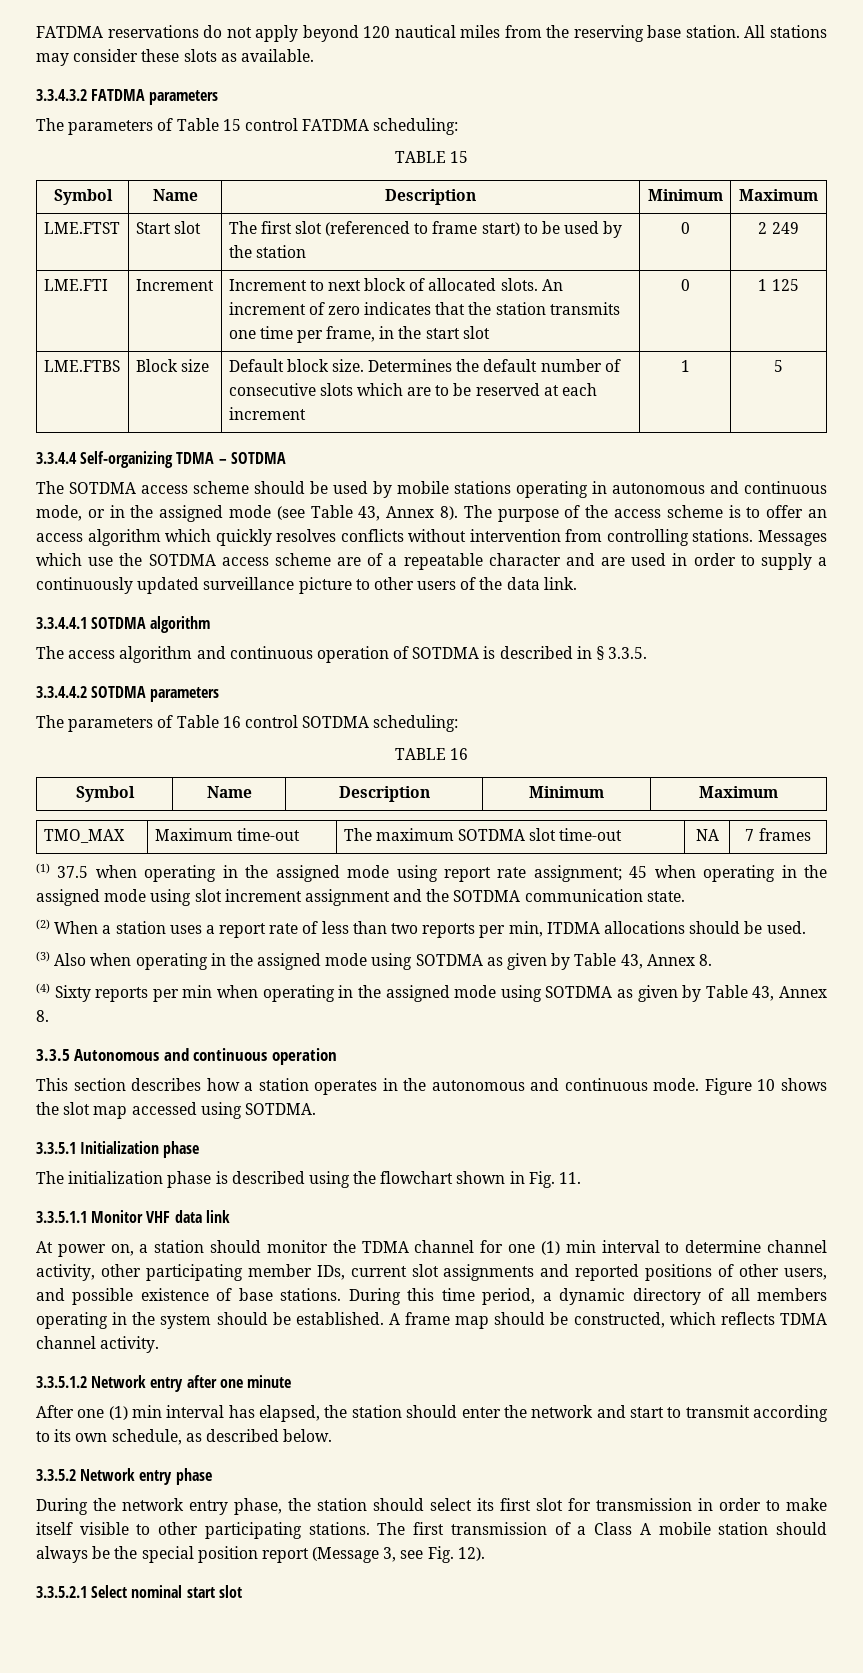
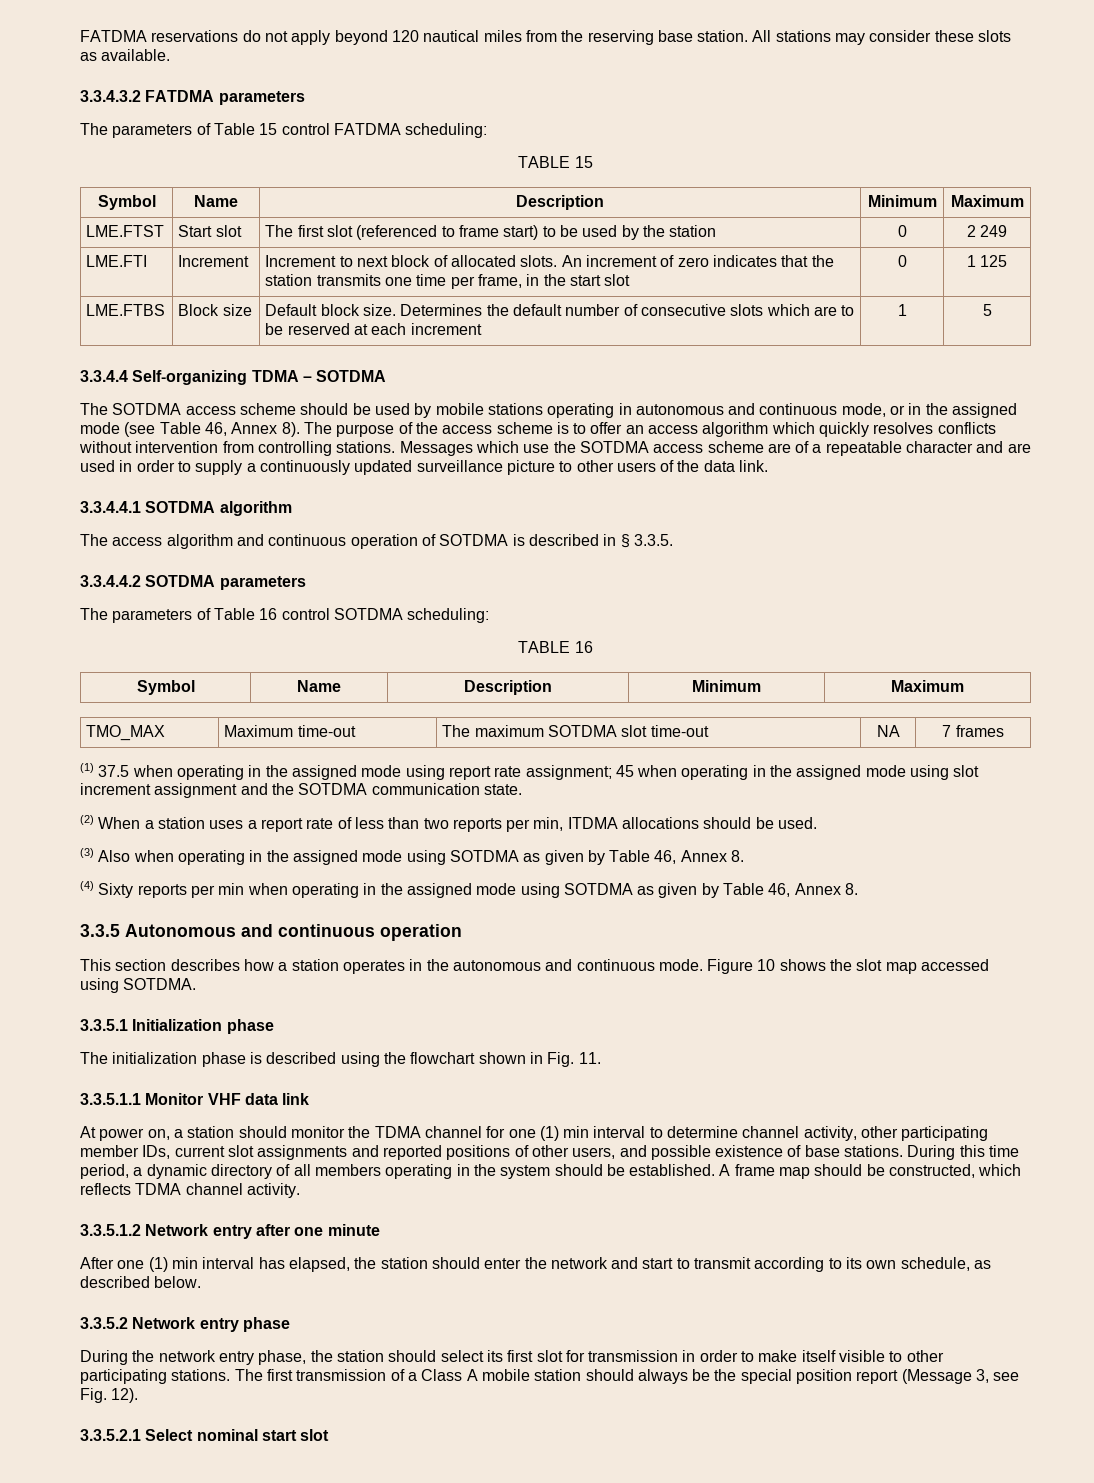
- The SOTDMA access scheme should be used by mobile stations operating in autonomous and continuous mode, or in the assigned mode (see Table 43, Annex 8).
+ The SOTDMA access scheme should be used by mobile stations operating in autonomous and continuous mode, or in the assigned mode (see Table 46, Annex 8).
- (3) Also when operating in the assigned mode using SOTDMA as given by Table 43, Annex 8.
+ (3) Also when operating in the assigned mode using SOTDMA as given by Table 46, Annex 8.
- (4) Sixty reports per min when operating in the assigned mode using SOTDMA as given by Table 43, Annex 8.
+ (4) Sixty reports per min when operating in the assigned mode using SOTDMA as given by Table 46, Annex 8.

